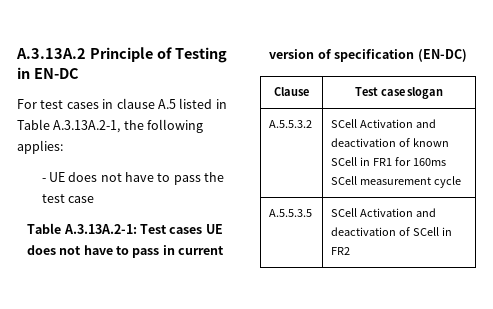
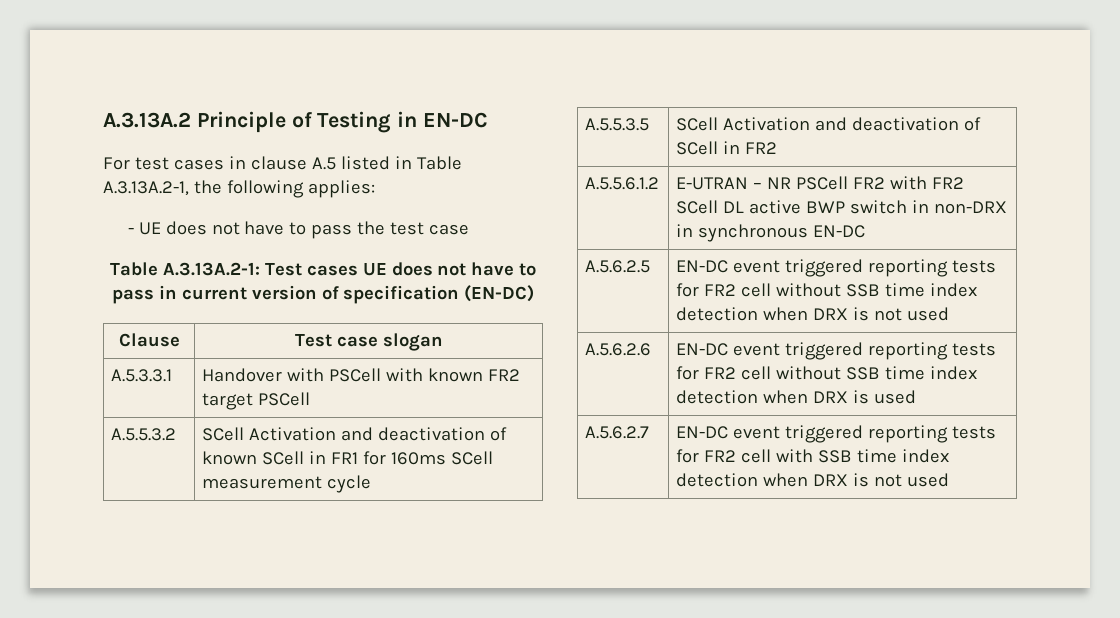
+ A.5.3.3.1 | Handover with PSCell with known FR2 target PSCell
+ A.5.5.6.1.2 | E-UTRAN – NR PSCell FR2 with FR2 SCell DL active BWP switch in non-DRX in synchronous EN-DC
+ A.5.6.2.5 | EN-DC event triggered reporting tests for FR2 cell without SSB time index detection when DRX is not used
+ A.5.6.2.6 | EN-DC event triggered reporting tests for FR2 cell without SSB time index detection when DRX is used
+ A.5.6.2.7 | EN-DC event triggered reporting tests for FR2 cell with SSB time index detection when DRX is not used

